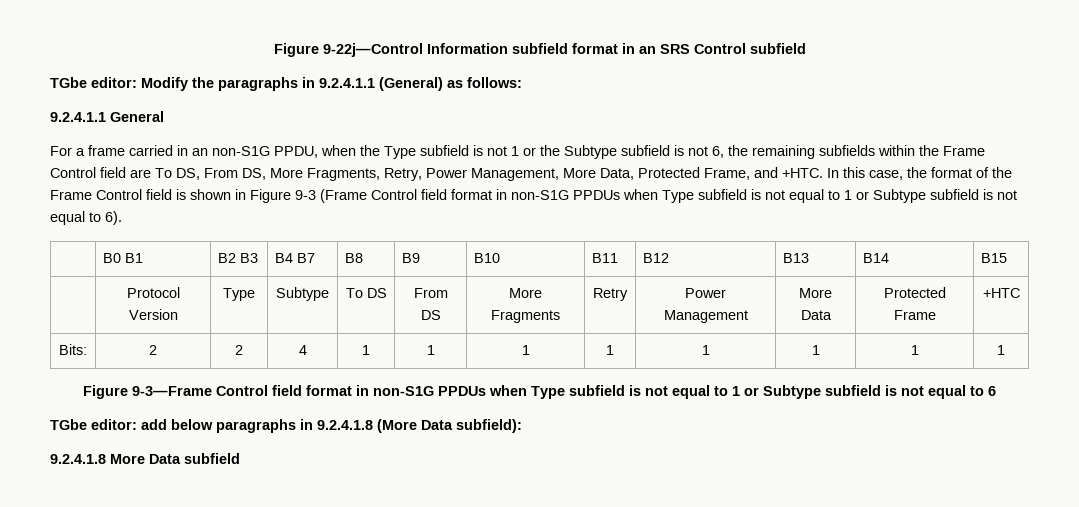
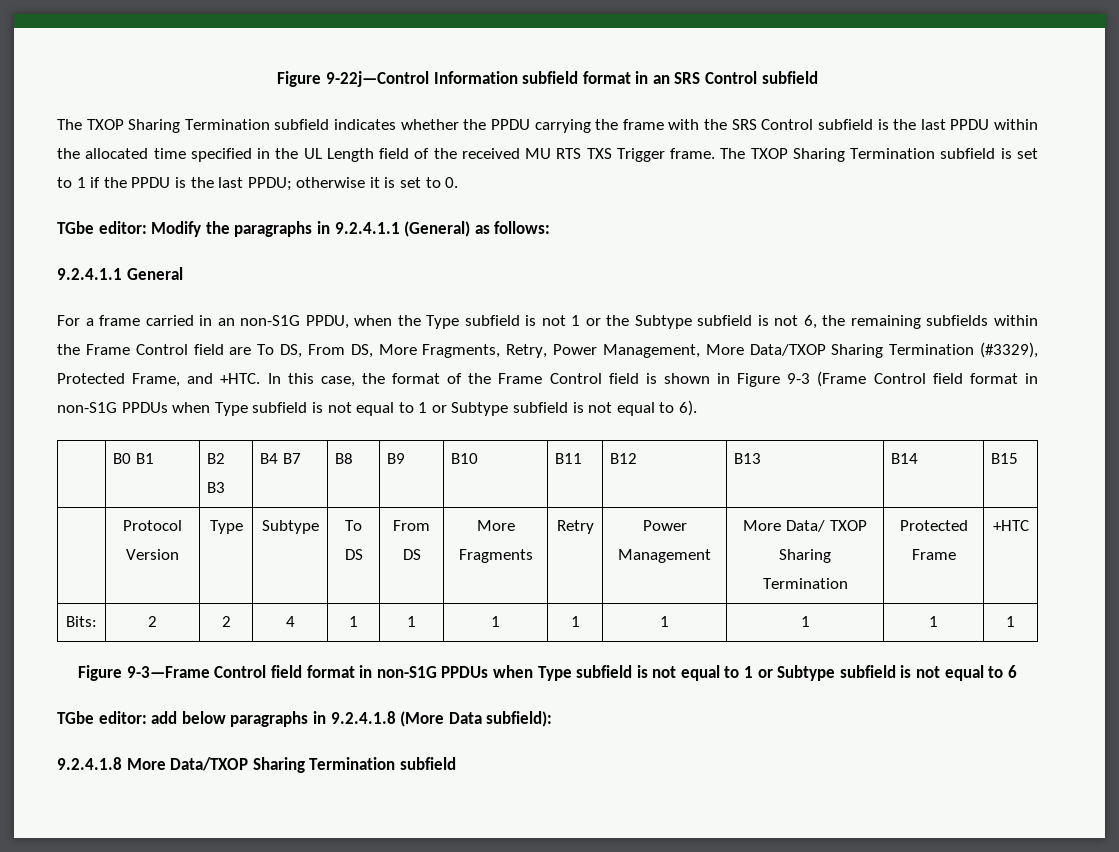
+ The TXOP Sharing Termination subfield indicates whether the PPDU carrying the frame with the SRS Control subfield is the last PPDU within the allocated time specified in the UL Length field of the received MU RTS TXS Trigger frame. The TXOP Sharing Termination subfield is set to 1 if the PPDU is the last PPDU; otherwise it is set to 0.
- For a frame carried in an non-S1G PPDU, when the Type subfield is not 1 or the Subtype subfield is not 6, the remaining subfields within the Frame Control field are To DS, From DS, More Fragments, Retry, Power Management, More Data, Protected Frame, and +HTC.
+ For a frame carried in an non-S1G PPDU, when the Type subfield is not 1 or the Subtype subfield is not 6, the remaining subfields within the Frame Control field are To DS, From DS, More Fragments, Retry, Power Management, More Data/TXOP Sharing Termination (#3329), Protected Frame, and +HTC.
- | Protocol Version | Type | Subtype | To DS | From DS | More Fragments | Retry | Power Management | More Data | Protected Frame | +HTC
+ | Protocol Version | Type | Subtype | To DS | From DS | More Fragments | Retry | Power Management | More Data/ TXOP Sharing Termination | Protected Frame | +HTC
- 9.2.4.1.8 More Data subfield
+ 9.2.4.1.8 More Data/TXOP Sharing Termination subfield

